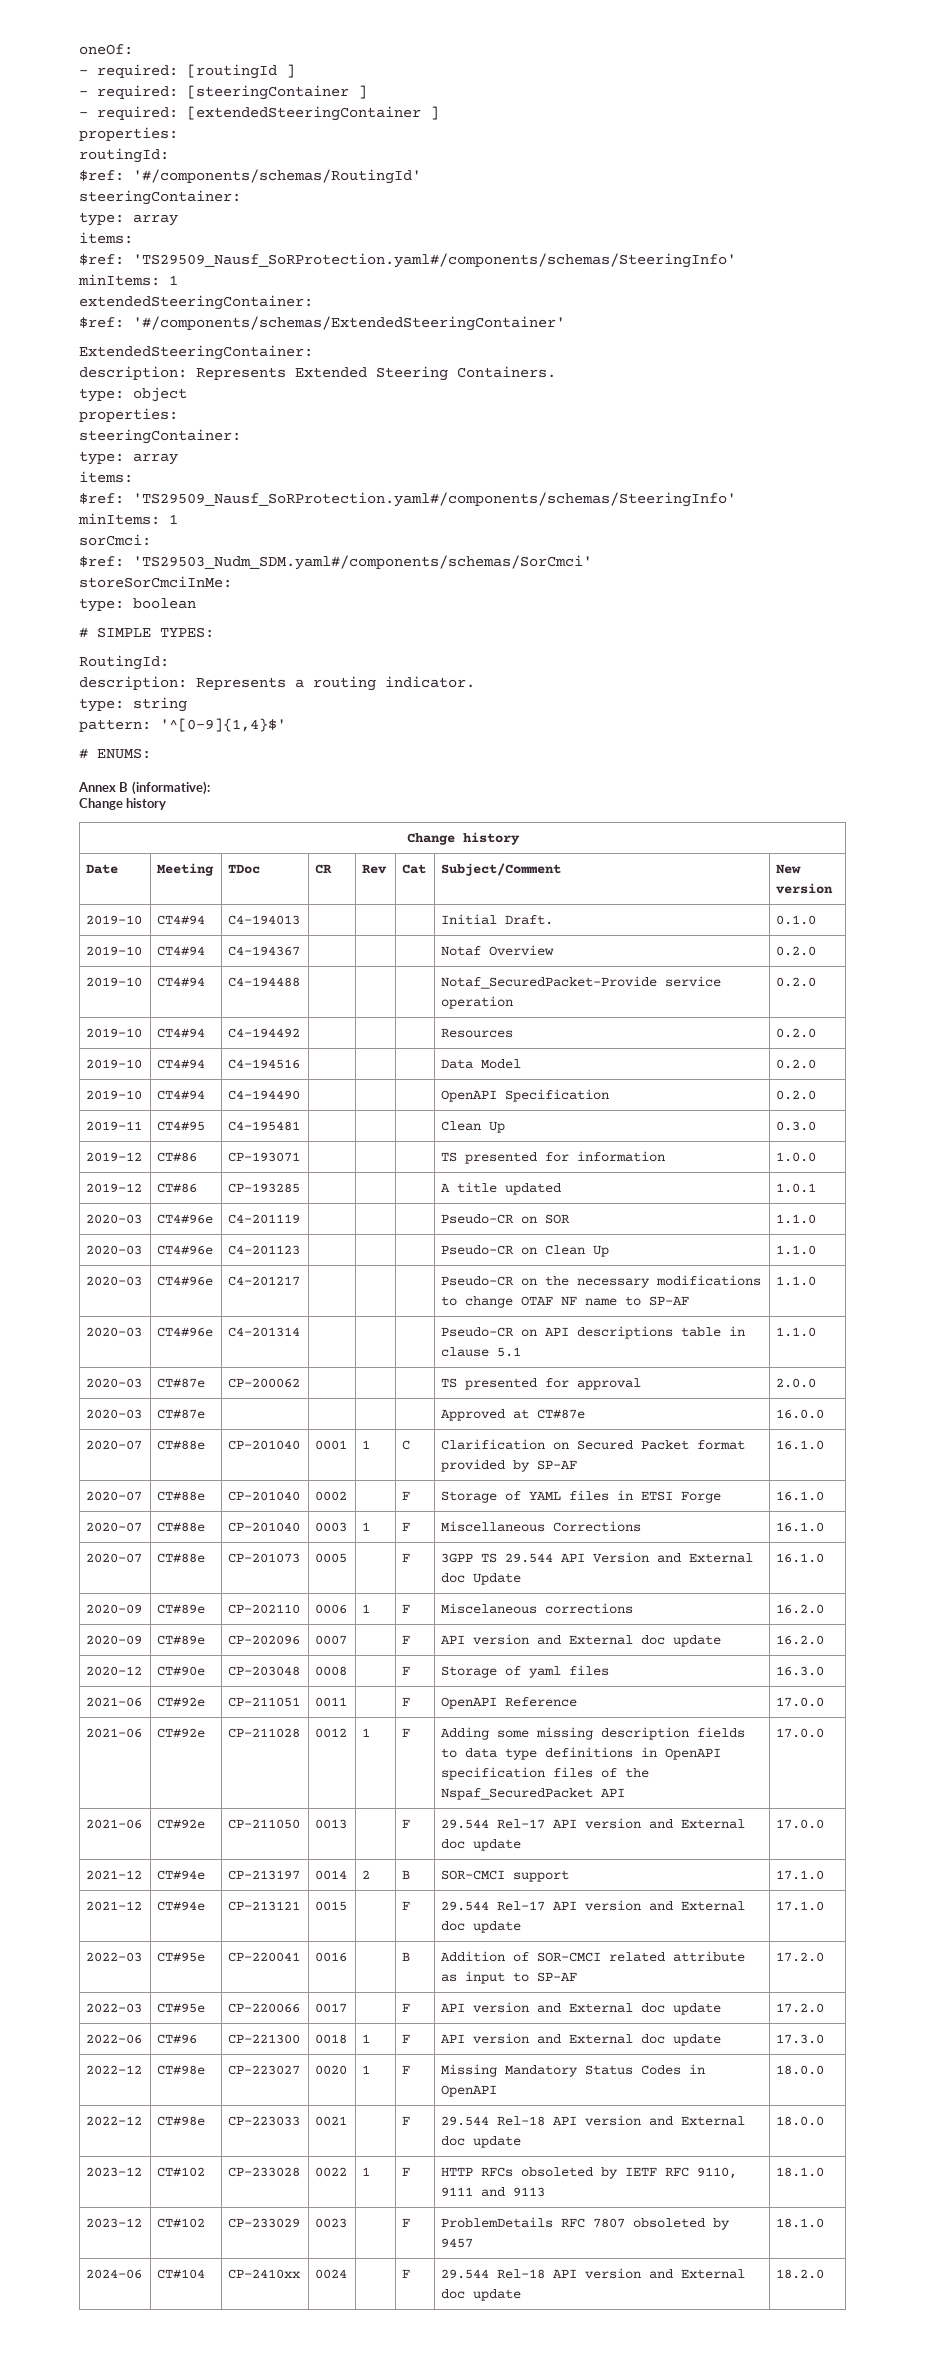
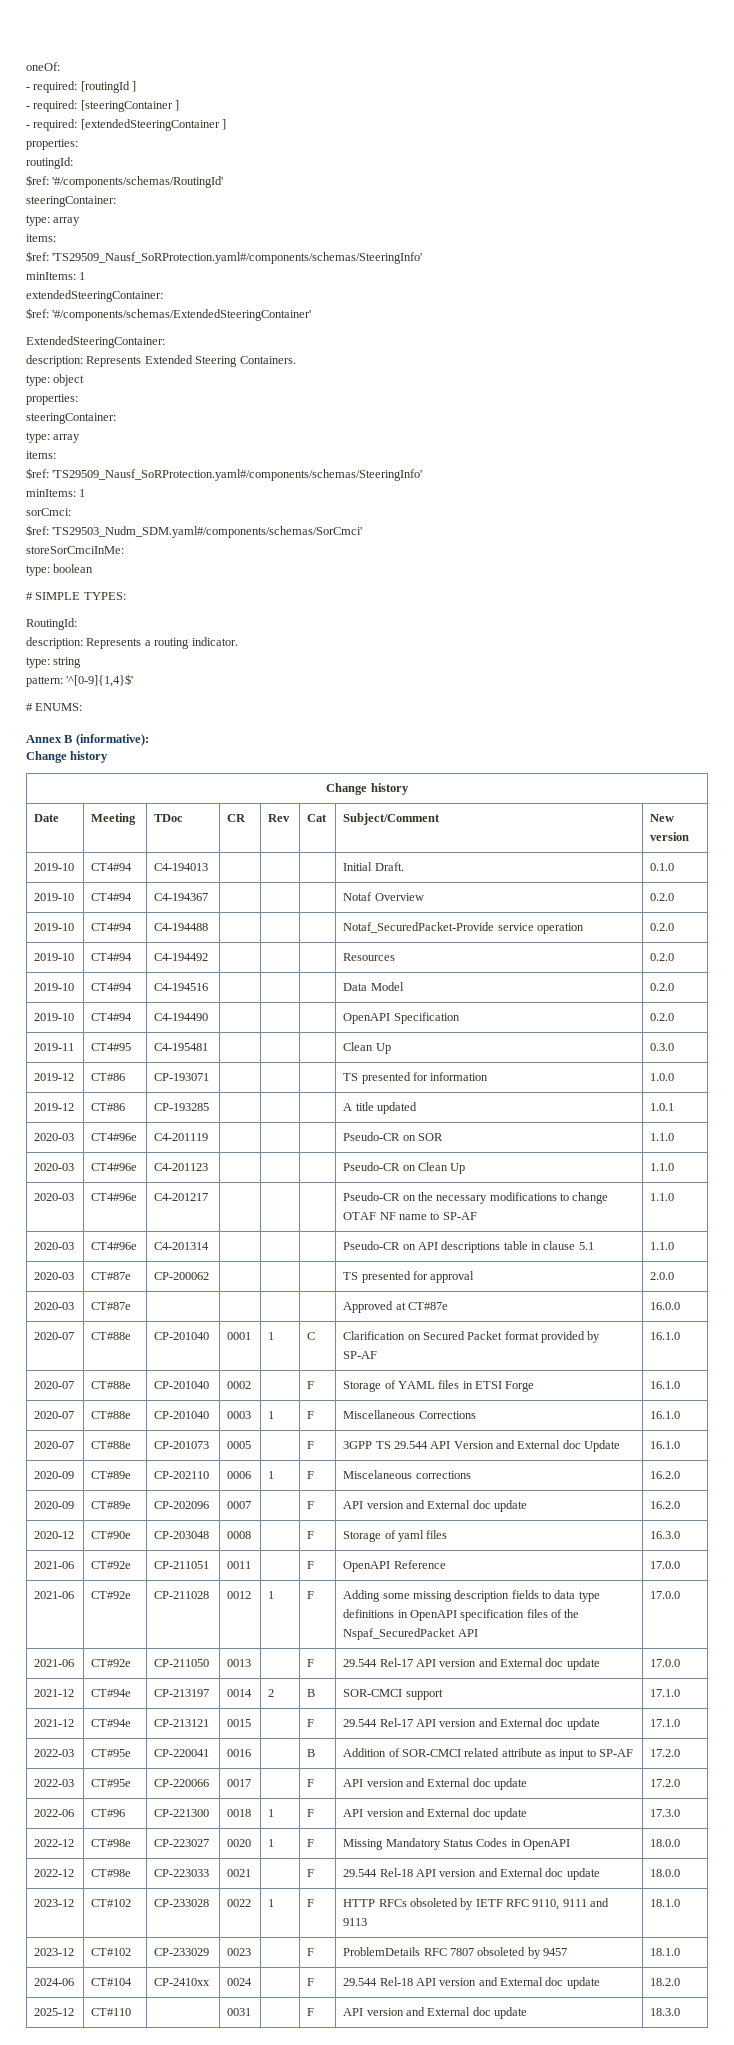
+ 2025-12 | CT#110 | | 0031 | | F | API version and External doc update | 18.3.0

